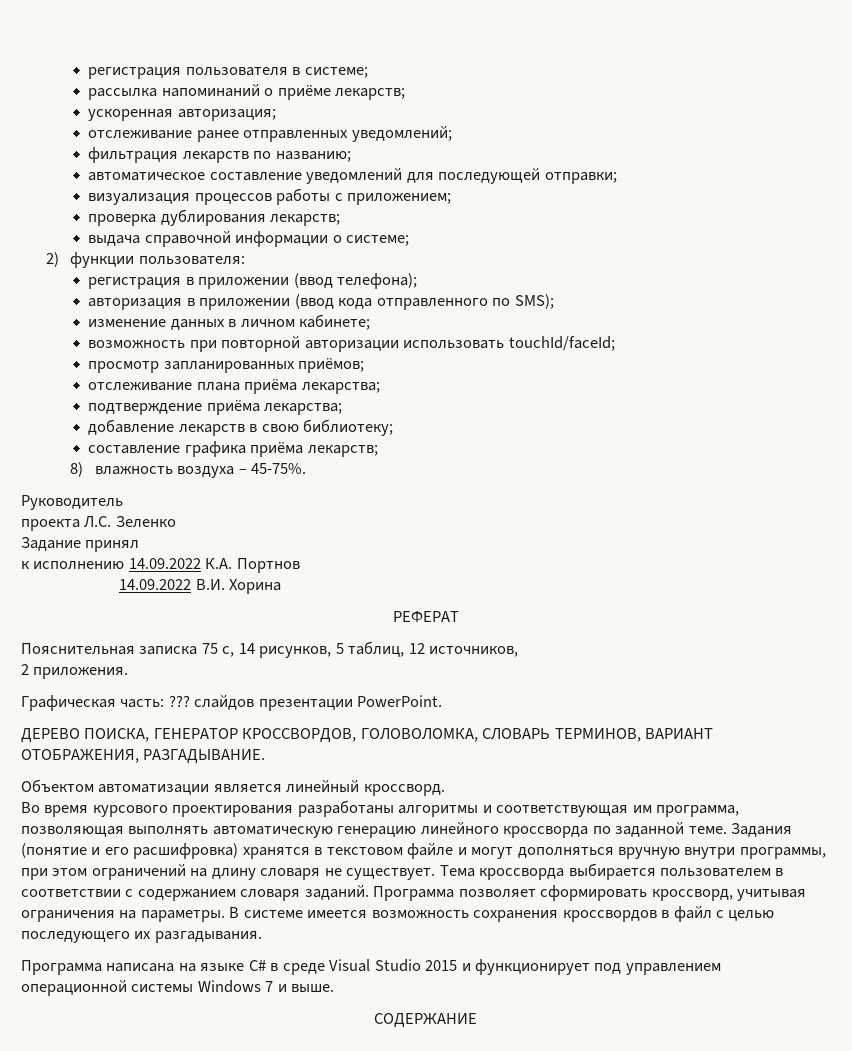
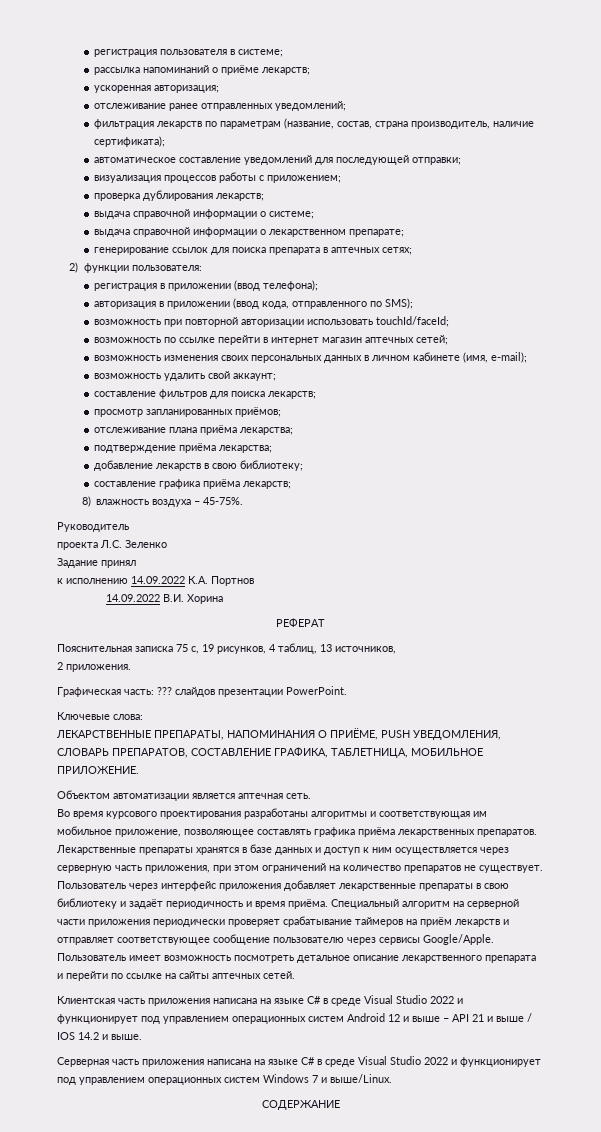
- фильтрация лекарств по названию;
+ фильтрация лекарств по параметрам (название, состав, страна производитель, наличие сертификата);
+ выдача справочной информации о лекарственном препарате;
+ генерирование ссылок для поиска препарата в аптечных сетях;
- авторизация в приложении (ввод кода отправленного по SMS);
+ авторизация в приложении (ввод кода, отправленного по SMS);
- изменение данных в личном кабинете;
+ возможность по ссылке перейти в интернет магазин аптечных сетей;
+ возможность изменения своих персональных данных в личном кабинете (имя, e-mail);
+ возможность удалить свой аккаунт;
+ составление фильтров для поиска лекарств;
- Пояснительная записка 75 с, 14 рисунков, 5 таблиц, 12 источников,
+ Пояснительная записка 75 с, 19 рисунков, 4 таблиц, 13 источников,
- ДЕРЕВО ПОИСКА, ГЕНЕРАТОР КРОССВОРДОВ, ГОЛОВОЛОМКА, СЛОВАРЬ ТЕРМИНОВ, ВАРИАНТ ОТОБРАЖЕНИЯ, РАЗГАДЫВАНИЕ.
+ Ключевые слова:
+ ЛЕКАРСТВЕННЫЕ ПРЕПАРАТЫ, НАПОМИНАНИЯ О ПРИЁМЕ, PUSH УВЕДОМЛЕНИЯ, СЛОВАРЬ ПРЕПАРАТОВ, СОСТАВЛЕНИЕ ГРАФИКА, ТАБЛЕТНИЦА, МОБИЛЬНОЕ ПРИЛОЖЕНИЕ.
- Объектом автоматизации является линейный кроссворд.
+ Объектом автоматизации является аптечная сеть.
- Во время курсового проектирования разработаны алгоритмы и соответствующая им программа, позволяющая выполнять автоматическую генерацию линейного кроссворда по заданной теме. Задания (понятие и его расшифровка) хранятся в текстовом файле и могут дополняться вручную внутри программы, при этом ограничений на длину словаря не существует. Тема кроссворда выбирается пользователем в соответствии с содержанием словаря заданий. Программа позволяет сформировать кроссворд, учитывая ограничения на параметры. В системе имеется возможность сохранения кроссвордов в файл с целью последующего их разгадывания.
- Программа написана на языке С# в среде Visual Studio 2015 и функционирует под управлением операционной системы Windows 7 и выше.
+ Во время курсового проектирования разработаны алгоритмы и соответствующая им мобильное приложение, позволяющее составлять графика приёма лекарственных препаратов. Лекарственные препараты хранятся в базе данных и доступ к ним осуществляется через серверную часть приложения, при этом ограничений на количество препаратов не существует. Пользователь через интерфейс приложения добавляет лекарственные препараты в свою библиотеку и задаёт периодичность и время приёма. Специальный алгоритм на серверной части приложения периодически проверяет срабатывание таймеров на приём лекарств и отправляет соответствующее сообщение пользователю через сервисы Google/Apple. Пользователь имеет возможность посмотреть детальное описание лекарственного препарата и перейти по ссылке на сайты аптечных сетей.
+ Клиентская часть приложения написана на языке С# в среде Visual Studio 2022 и функционирует под управлением операционных систем Android 12 и выше – API 21 и выше / IOS 14.2 и выше.
+ Серверная часть приложения написана на языке C# в среде Visual Studio 2022 и функционирует под управлением операционных систем Windows 7 и выше/Linux.

